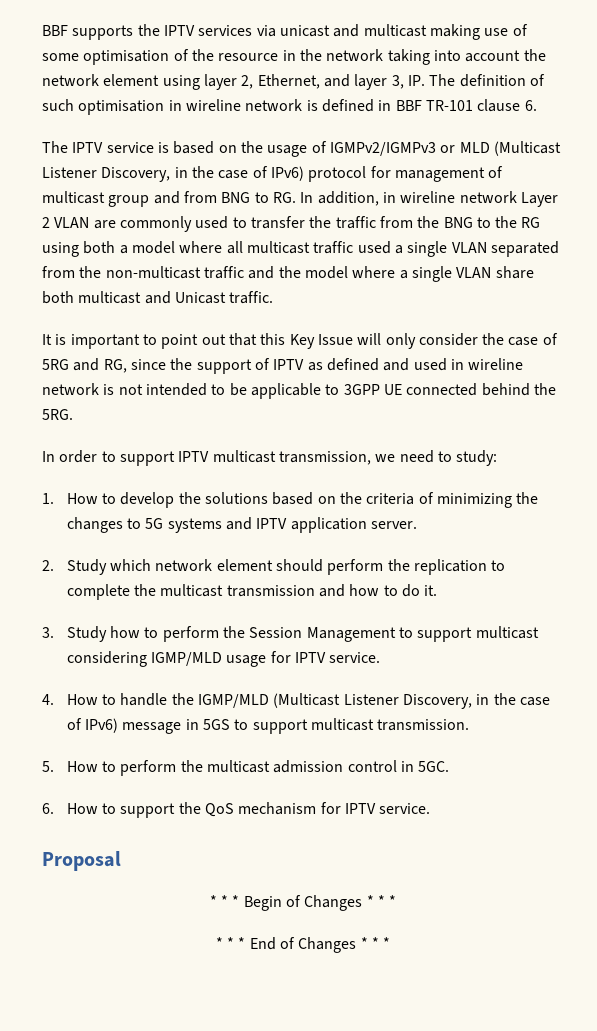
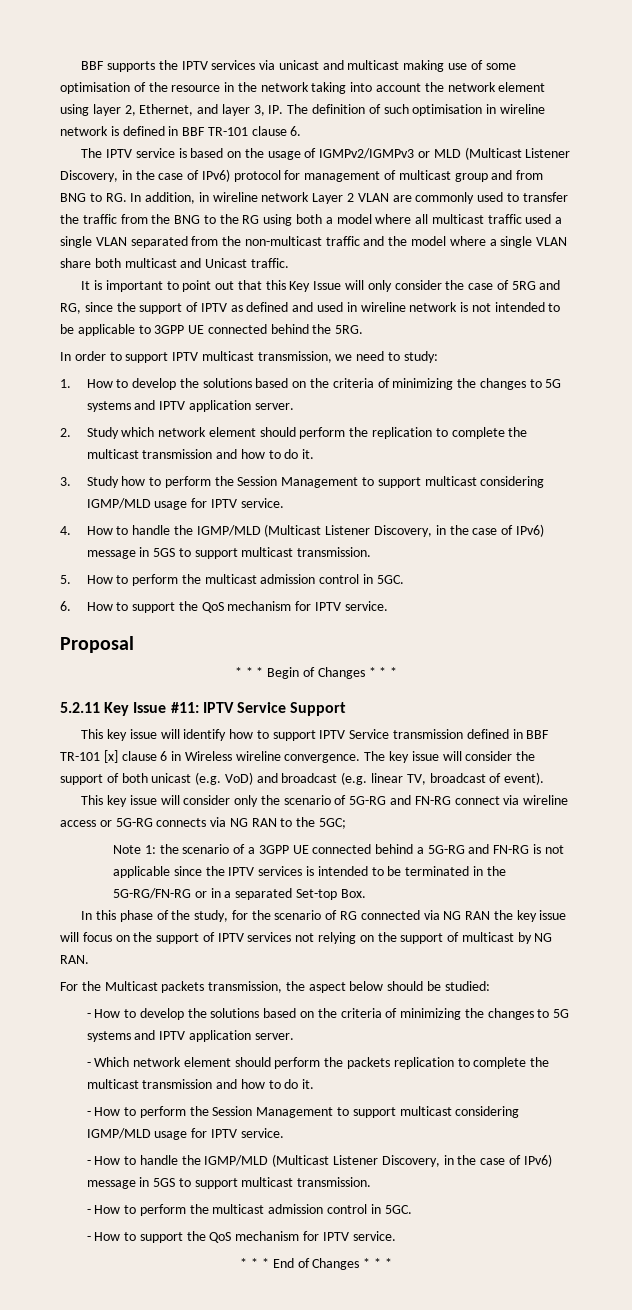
+ 5.2.11 Key Issue #11: IPTV Service Support
+ This key issue will identify how to support IPTV Service transmission defined in BBF TR-101 [x] clause 6 in Wireless wireline convergence. The key issue will consider the support of both unicast (e.g. VoD) and broadcast (e.g. linear TV, broadcast of event).
+ This key issue will consider only the scenario of 5G-RG and FN-RG connect via wireline access or 5G-RG connects via NG RAN to the 5GC;
+ Note 1: the scenario of a 3GPP UE connected behind a 5G-RG and FN-RG is not applicable since the IPTV services is intended to be terminated in the 5G-RG/FN-RG or in a separated Set-top Box.
+ In this phase of the study, for the scenario of RG connected via NG RAN the key issue will focus on the support of IPTV services not relying on the support of multicast by NG RAN.
+ For the Multicast packets transmission, the aspect below should be studied:
+ - How to develop the solutions based on the criteria of minimizing the changes to 5G systems and IPTV application server.
+ - Which network element should perform the packets replication to complete the multicast transmission and how to do it.
+ - How to perform the Session Management to support multicast considering IGMP/MLD usage for IPTV service.
+ - How to handle the IGMP/MLD (Multicast Listener Discovery, in the case of IPv6) message in 5GS to support multicast transmission.
+ - How to perform the multicast admission control in 5GC.
+ - How to support the QoS mechanism for IPTV service.

